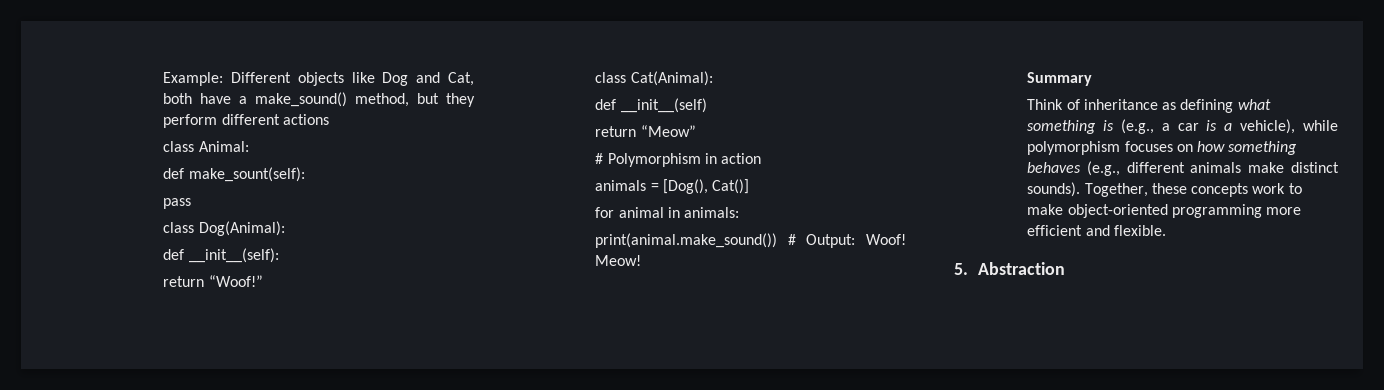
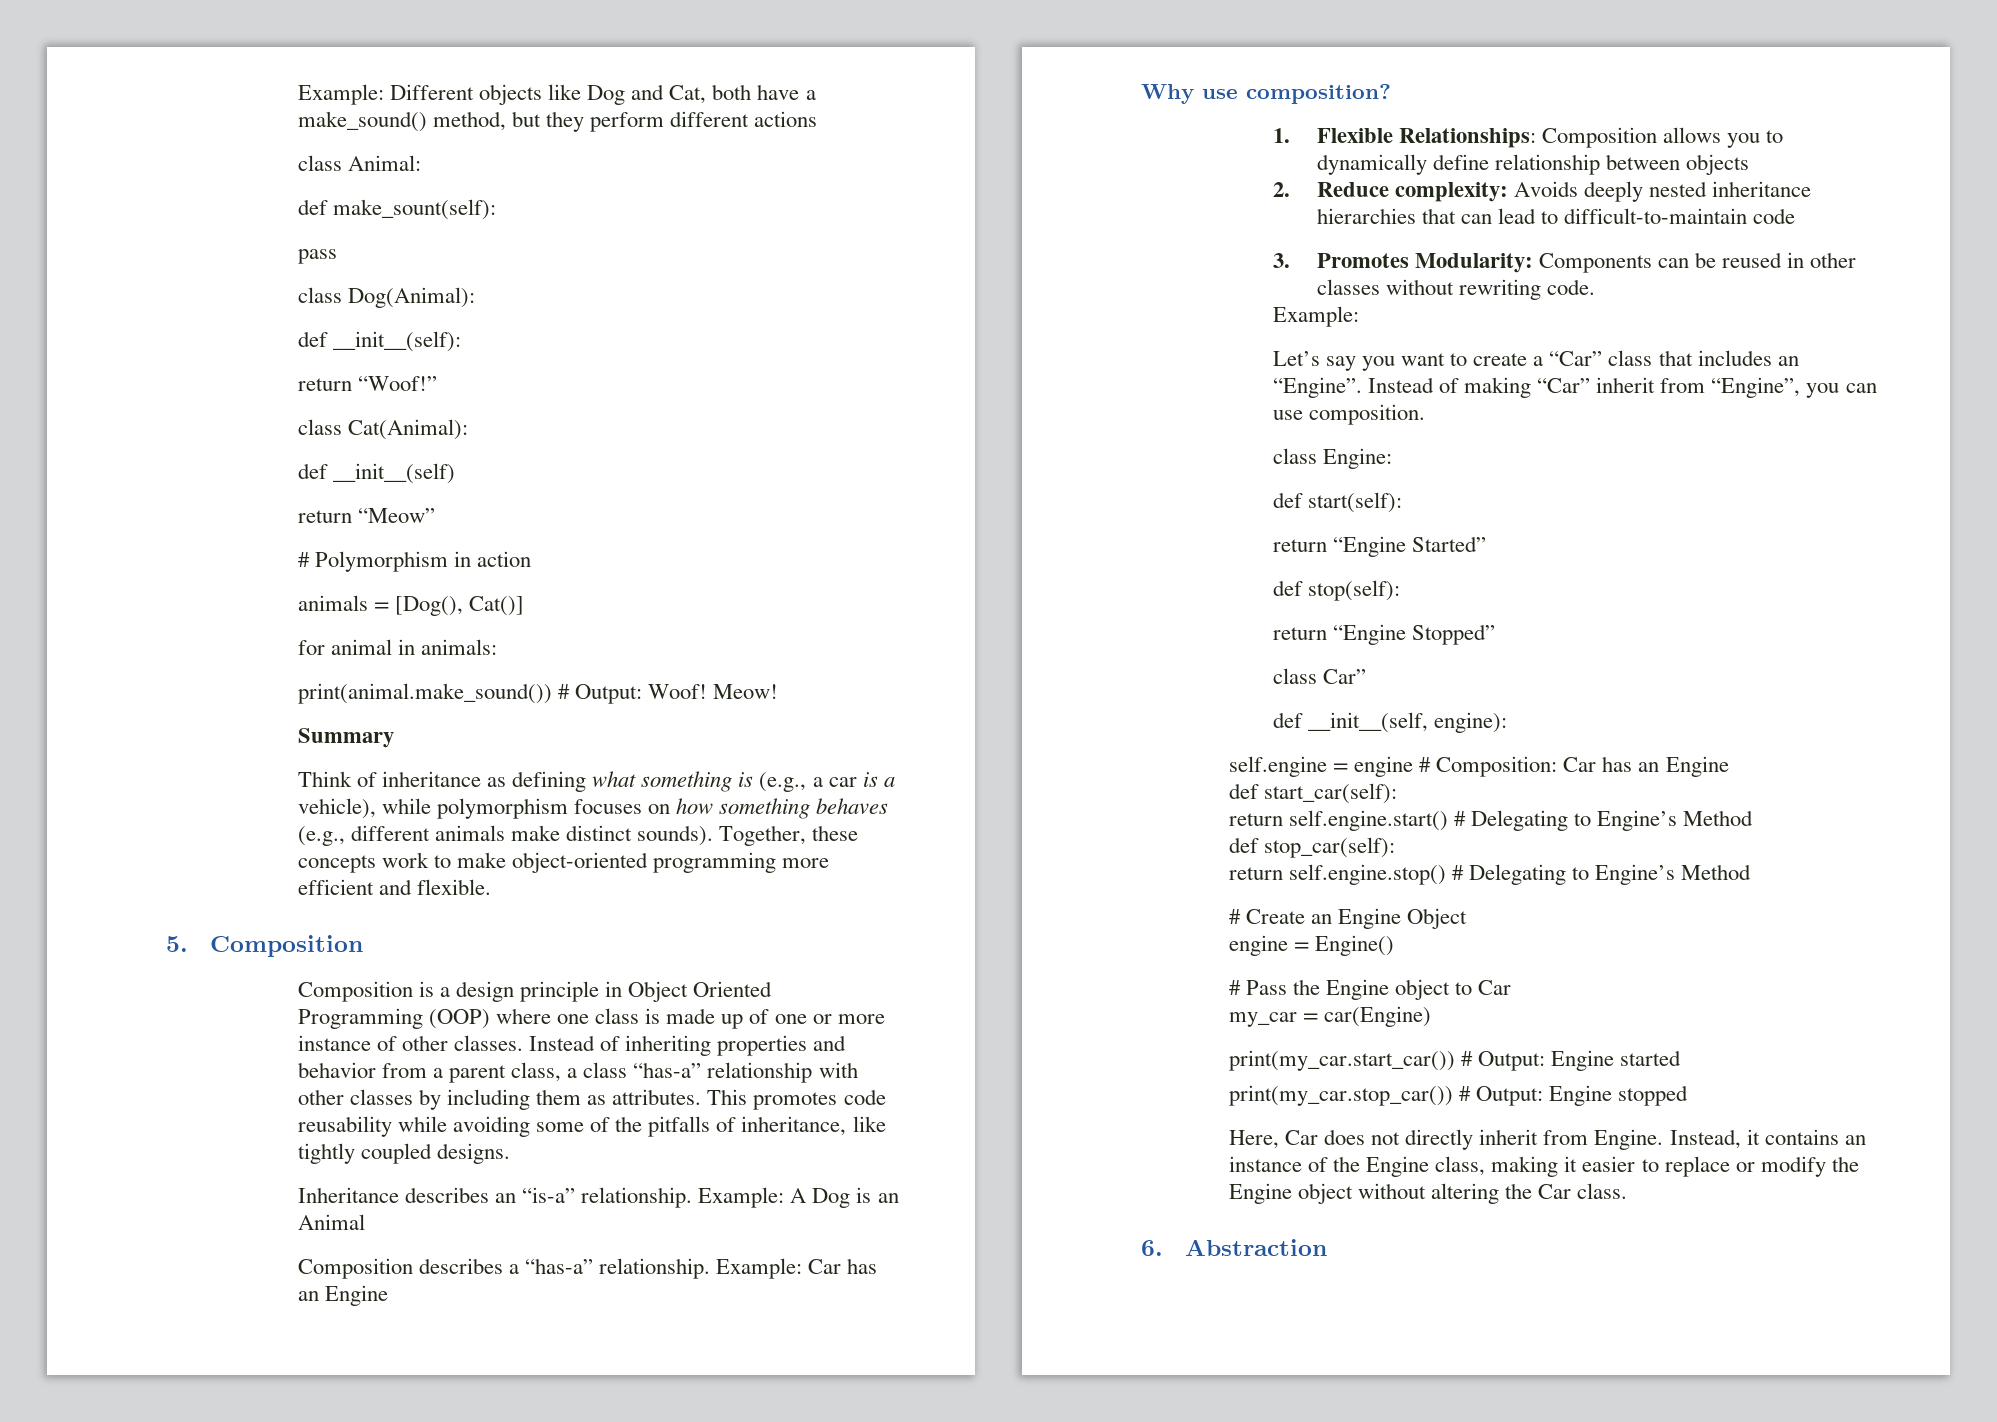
- 5. Abstraction
+ 5. Composition
+ Composition is a design principle in Object Oriented Programming (OOP) where one class is made up of one or more instance of other classes. Instead of inheriting properties and behavior from a parent class, a class “has-a” relationship with other classes by including them as attributes. This promotes code reusability while avoiding some of the pitfalls of inheritance, like tightly coupled designs.
+ Inheritance describes an “is-a” relationship. Example: A Dog is an Animal
+ Composition describes a “has-a” relationship. Example: Car has an Engine
+ Why use composition?
+ 1. Flexible Relationships: Composition allows you to dynamically define relationship between objects
+ 2. Reduce complexity: Avoids deeply nested inheritance hierarchies that can lead to difficult-to-maintain code
+ 3. Promotes Modularity: Components can be reused in other classes without rewriting code.
+ Example:
+ Let’s say you want to create a “Car” class that includes an “Engine”. Instead of making “Car” inherit from “Engine”, you can use composition.
+ class Engine:
+ def start(self):
+ return “Engine Started”
+ def stop(self):
+ return “Engine Stopped”
+ class Car”
+ def __init__(self, engine):
+ self.engine = engine # Composition: Car has an Engine
+ def start_car(self):
+ return self.engine.start() # Delegating to Engine’s Method
+ def stop_car(self):
+ return self.engine.stop() # Delegating to Engine’s Method
+ # Create an Engine Object
+ engine = Engine()
+ # Pass the Engine object to Car
+ my_car = car(Engine)
+ print(my_car.start_car()) # Output: Engine started
+ print(my_car.stop_car()) # Output: Engine stopped
+ Here, Car does not directly inherit from Engine. Instead, it contains an instance of the Engine class, making it easier to replace or modify the Engine object without altering the Car class.
+ 6. Abstraction

